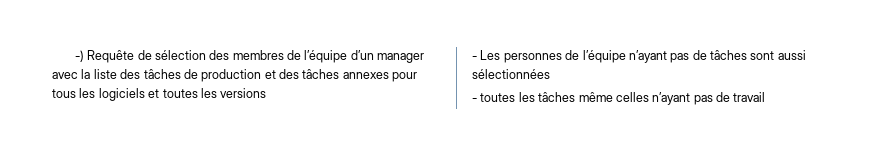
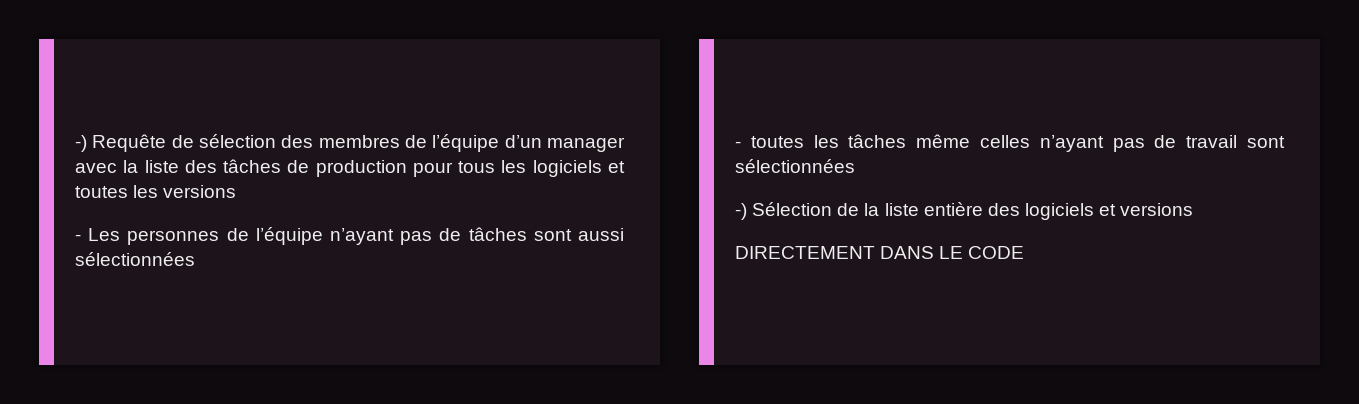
- -) Requête de sélection des membres de l’équipe d’un manager avec la liste des tâches de production et des tâches annexes pour tous les logiciels et toutes les versions
+ -) Requête de sélection des membres de l’équipe d’un manager avec la liste des tâches de production pour tous les logiciels et toutes les versions
- - toutes les tâches même celles n’ayant pas de travail
+ - toutes les tâches même celles n’ayant pas de travail sont sélectionnées
+ -) Sélection de la liste entière des logiciels et versions
+ DIRECTEMENT DANS LE CODE

